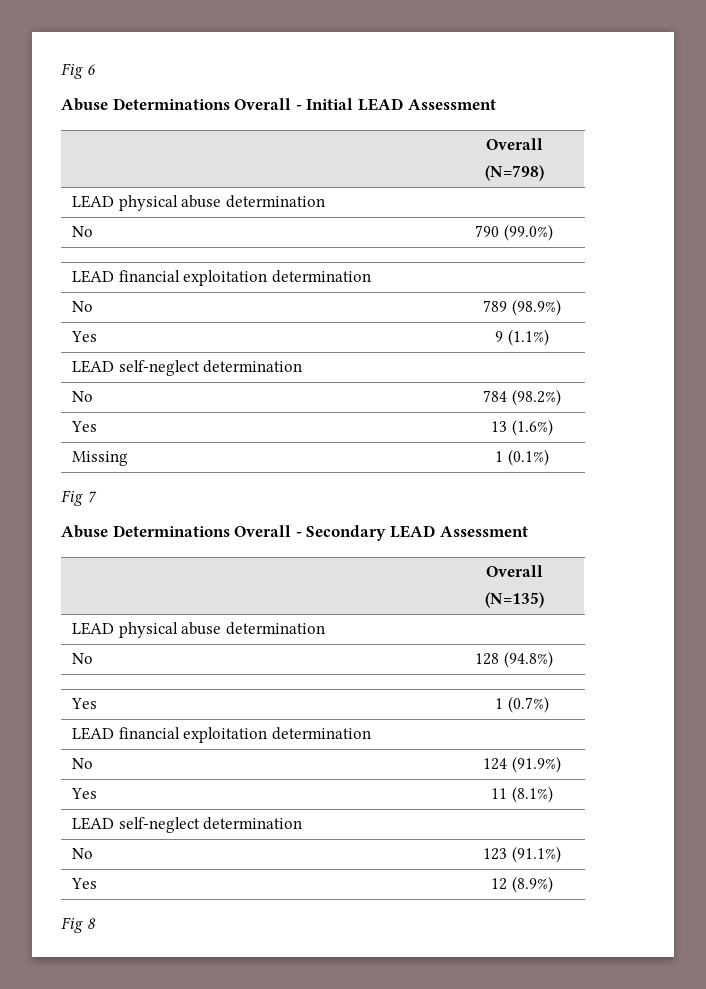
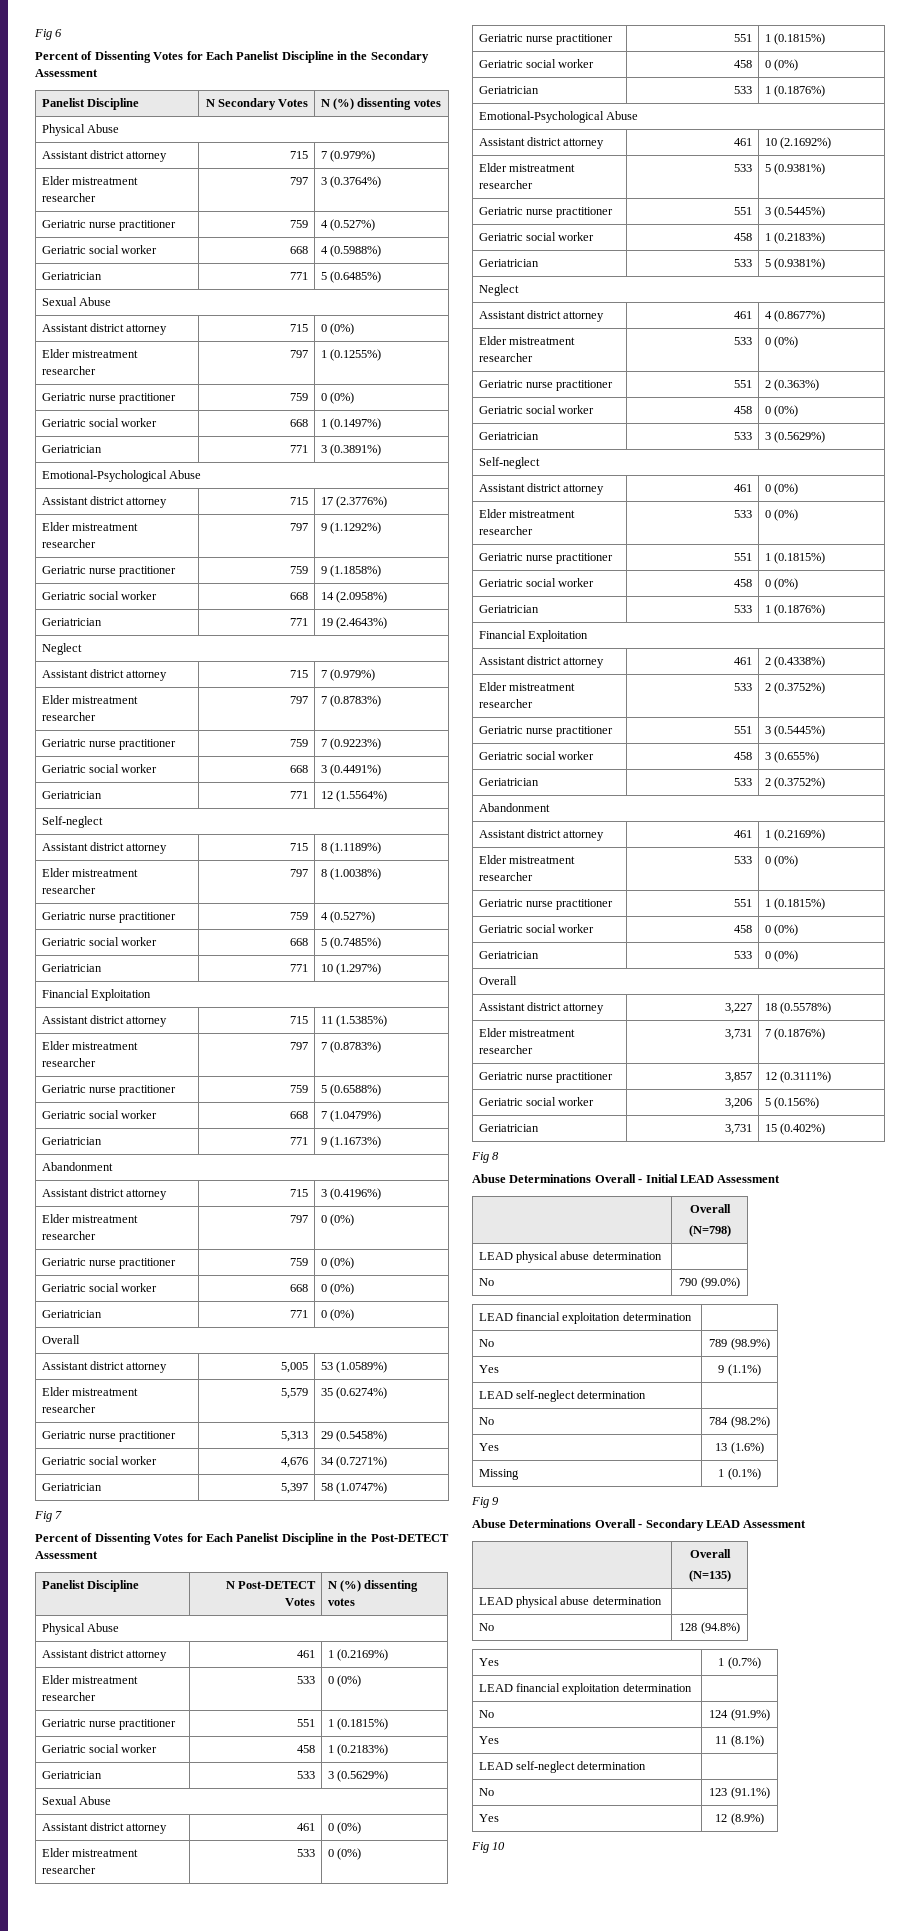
+ Percent of Dissenting Votes for Each Panelist Discipline in the Secondary Assessment
+ Panelist Discipline | N Secondary Votes | N (%) dissenting votes
+ Physical Abuse
+ Assistant district attorney | 715 | 7 (0.979%)
+ Elder mistreatment researcher | 797 | 3 (0.3764%)
+ Geriatric nurse practitioner | 759 | 4 (0.527%)
+ Geriatric social worker | 668 | 4 (0.5988%)
+ Geriatrician | 771 | 5 (0.6485%)
+ Sexual Abuse
+ Assistant district attorney | 715 | 0 (0%)
+ Elder mistreatment researcher | 797 | 1 (0.1255%)
+ Geriatric nurse practitioner | 759 | 0 (0%)
+ Geriatric social worker | 668 | 1 (0.1497%)
+ Geriatrician | 771 | 3 (0.3891%)
+ Emotional-Psychological Abuse
+ Assistant district attorney | 715 | 17 (2.3776%)
+ Elder mistreatment researcher | 797 | 9 (1.1292%)
+ Geriatric nurse practitioner | 759 | 9 (1.1858%)
+ Geriatric social worker | 668 | 14 (2.0958%)
+ Geriatrician | 771 | 19 (2.4643%)
+ Neglect
+ Assistant district attorney | 715 | 7 (0.979%)
+ Elder mistreatment researcher | 797 | 7 (0.8783%)
+ Geriatric nurse practitioner | 759 | 7 (0.9223%)
+ Geriatric social worker | 668 | 3 (0.4491%)
+ Geriatrician | 771 | 12 (1.5564%)
+ Self-neglect
+ Assistant district attorney | 715 | 8 (1.1189%)
+ Elder mistreatment researcher | 797 | 8 (1.0038%)
+ Geriatric nurse practitioner | 759 | 4 (0.527%)
+ Geriatric social worker | 668 | 5 (0.7485%)
+ Geriatrician | 771 | 10 (1.297%)
+ Financial Exploitation
+ Assistant district attorney | 715 | 11 (1.5385%)
+ Elder mistreatment researcher | 797 | 7 (0.8783%)
+ Geriatric nurse practitioner | 759 | 5 (0.6588%)
+ Geriatric social worker | 668 | 7 (1.0479%)
+ Geriatrician | 771 | 9 (1.1673%)
+ Abandonment
+ Assistant district attorney | 715 | 3 (0.4196%)
+ Elder mistreatment researcher | 797 | 0 (0%)
+ Geriatric nurse practitioner | 759 | 0 (0%)
+ Geriatric social worker | 668 | 0 (0%)
+ Geriatrician | 771 | 0 (0%)
+ Overall
+ Assistant district attorney | 5,005 | 53 (1.0589%)
+ Elder mistreatment researcher | 5,579 | 35 (0.6274%)
+ Geriatric nurse practitioner | 5,313 | 29 (0.5458%)
+ Geriatric social worker | 4,676 | 34 (0.7271%)
+ Geriatrician | 5,397 | 58 (1.0747%)
+ Fig 7
+ Percent of Dissenting Votes for Each Panelist Discipline in the Post-DETECT Assessment
+ Panelist Discipline | N Post-DETECT Votes | N (%) dissenting votes
+ Physical Abuse
+ Assistant district attorney | 461 | 1 (0.2169%)
+ Elder mistreatment researcher | 533 | 0 (0%)
+ Geriatric nurse practitioner | 551 | 1 (0.1815%)
+ Geriatric social worker | 458 | 1 (0.2183%)
+ Geriatrician | 533 | 3 (0.5629%)
+ Sexual Abuse
+ Assistant district attorney | 461 | 0 (0%)
+ Elder mistreatment researcher | 533 | 0 (0%)
+ Geriatric nurse practitioner | 551 | 1 (0.1815%)
+ Geriatric social worker | 458 | 0 (0%)
+ Geriatrician | 533 | 1 (0.1876%)
+ Emotional-Psychological Abuse
+ Assistant district attorney | 461 | 10 (2.1692%)
+ Elder mistreatment researcher | 533 | 5 (0.9381%)
+ Geriatric nurse practitioner | 551 | 3 (0.5445%)
+ Geriatric social worker | 458 | 1 (0.2183%)
+ Geriatrician | 533 | 5 (0.9381%)
+ Neglect
+ Assistant district attorney | 461 | 4 (0.8677%)
+ Elder mistreatment researcher | 533 | 0 (0%)
+ Geriatric nurse practitioner | 551 | 2 (0.363%)
+ Geriatric social worker | 458 | 0 (0%)
+ Geriatrician | 533 | 3 (0.5629%)
+ Self-neglect
+ Assistant district attorney | 461 | 0 (0%)
+ Elder mistreatment researcher | 533 | 0 (0%)
+ Geriatric nurse practitioner | 551 | 1 (0.1815%)
+ Geriatric social worker | 458 | 0 (0%)
+ Geriatrician | 533 | 1 (0.1876%)
+ Financial Exploitation
+ Assistant district attorney | 461 | 2 (0.4338%)
+ Elder mistreatment researcher | 533 | 2 (0.3752%)
+ Geriatric nurse practitioner | 551 | 3 (0.5445%)
+ Geriatric social worker | 458 | 3 (0.655%)
+ Geriatrician | 533 | 2 (0.3752%)
+ Abandonment
+ Assistant district attorney | 461 | 1 (0.2169%)
+ Elder mistreatment researcher | 533 | 0 (0%)
+ Geriatric nurse practitioner | 551 | 1 (0.1815%)
+ Geriatric social worker | 458 | 0 (0%)
+ Geriatrician | 533 | 0 (0%)
+ Overall
+ Assistant district attorney | 3,227 | 18 (0.5578%)
+ Elder mistreatment researcher | 3,731 | 7 (0.1876%)
+ Geriatric nurse practitioner | 3,857 | 12 (0.3111%)
+ Geriatric social worker | 3,206 | 5 (0.156%)
+ Geriatrician | 3,731 | 15 (0.402%)
+ Fig 8
- Fig 7
+ Fig 9
- Fig 8
+ Fig 10

